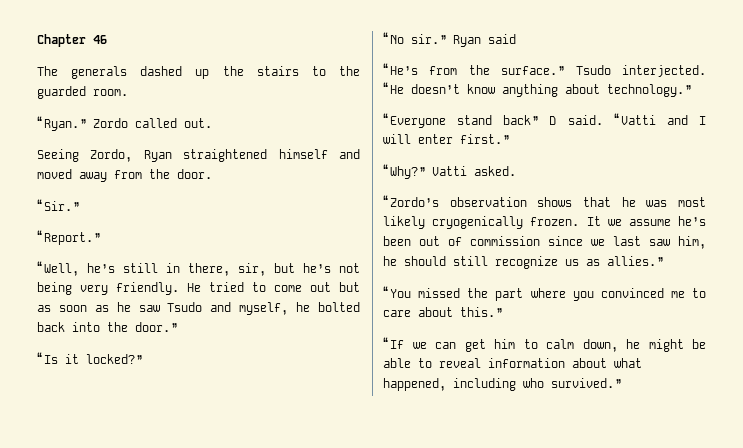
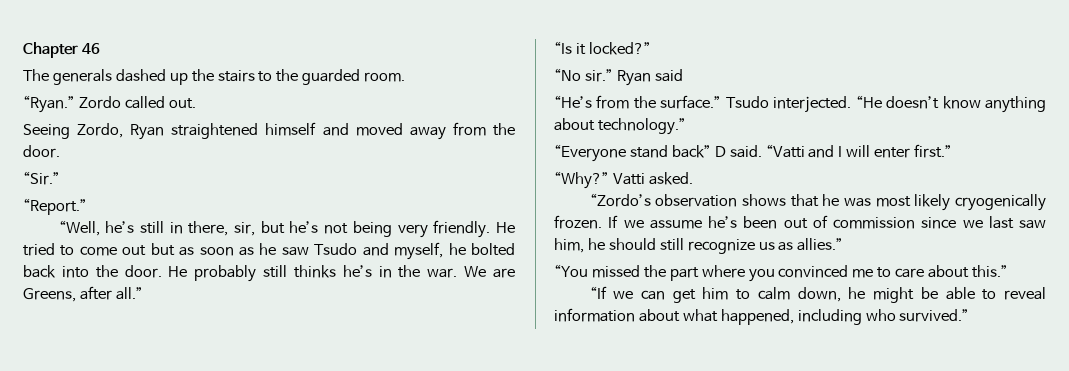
- He tried to come out but as soon as he saw Tsudo and myself, he bolted back into the door.”
+ He tried to come out but as soon as he saw Tsudo and myself, he bolted back into the door. He probably still thinks he’s in the war. We are Greens, after all.”
- It we assume he’s been out of commission since we last saw him, he should still recognize us as allies.”
+ If we assume he’s been out of commission since we last saw him, he should still recognize us as allies.”

